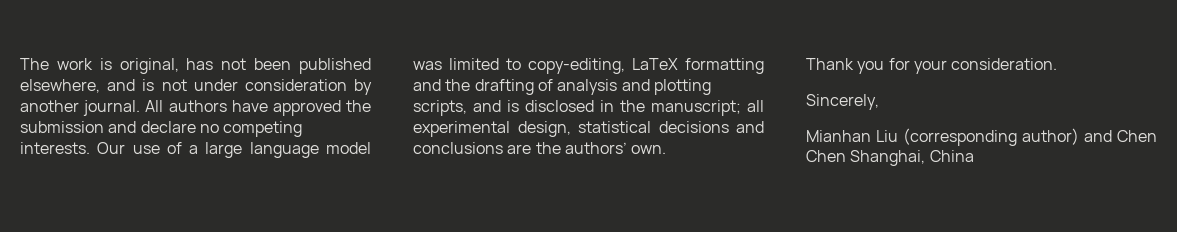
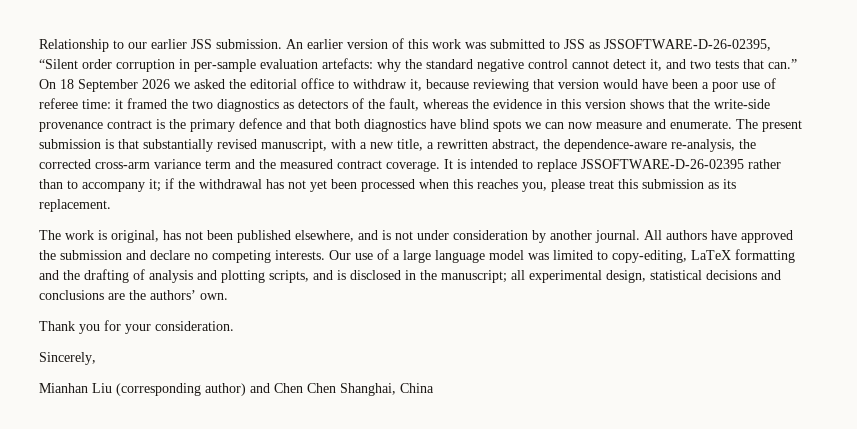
+ Relationship to our earlier JSS submission. An earlier version of this work was submitted to JSS as JSSOFTWARE-D-26-02395, “Silent order corruption in per-sample evaluation artefacts: why the standard negative control cannot detect it, and two tests that can.” On 18 September 2026 we asked the editorial office to withdraw it, because reviewing that version would have been a poor use of referee time: it framed the two diagnostics as detectors of the fault, whereas the evidence in this version shows that the write-side provenance contract is the primary defence and that both diagnostics have blind spots we can now measure and enumerate. The present submission is that substantially revised manuscript, with a new title, a rewritten abstract, the dependence-aware re-analysis, the corrected cross-arm variance term and the measured contract coverage. It is intended to replace JSSOFTWARE-D-26-02395 rather than to accompany it; if the withdrawal has not yet been processed when this reaches you, please treat this submission as its replacement.

